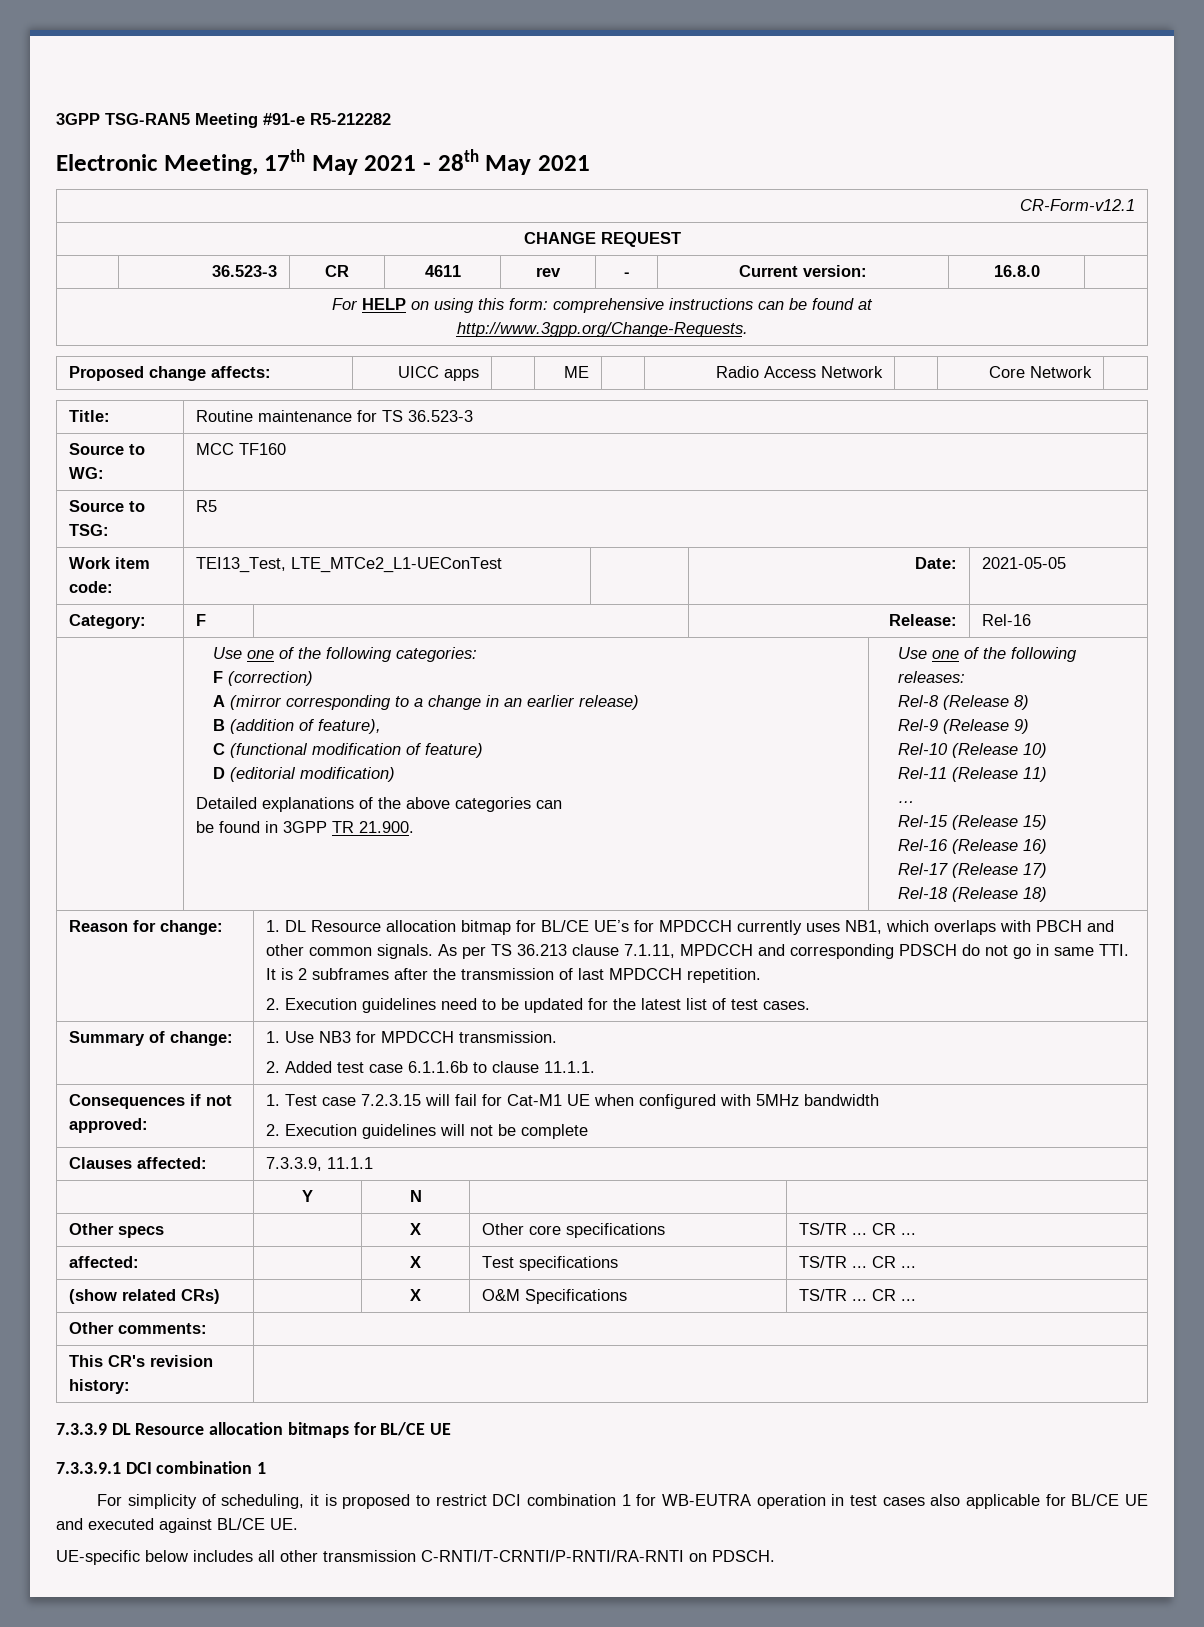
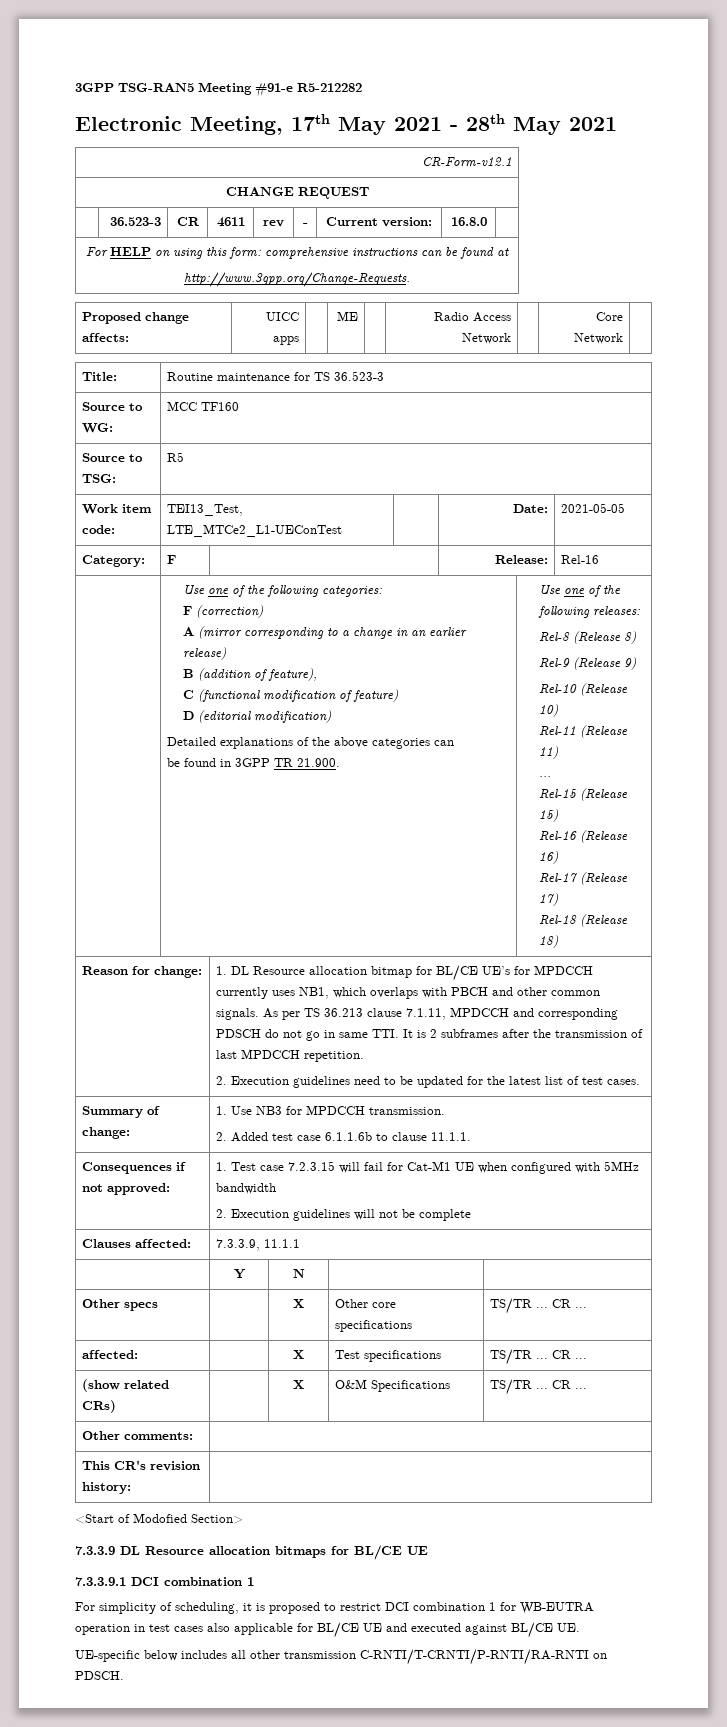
+ <Start of Modofied Section>

